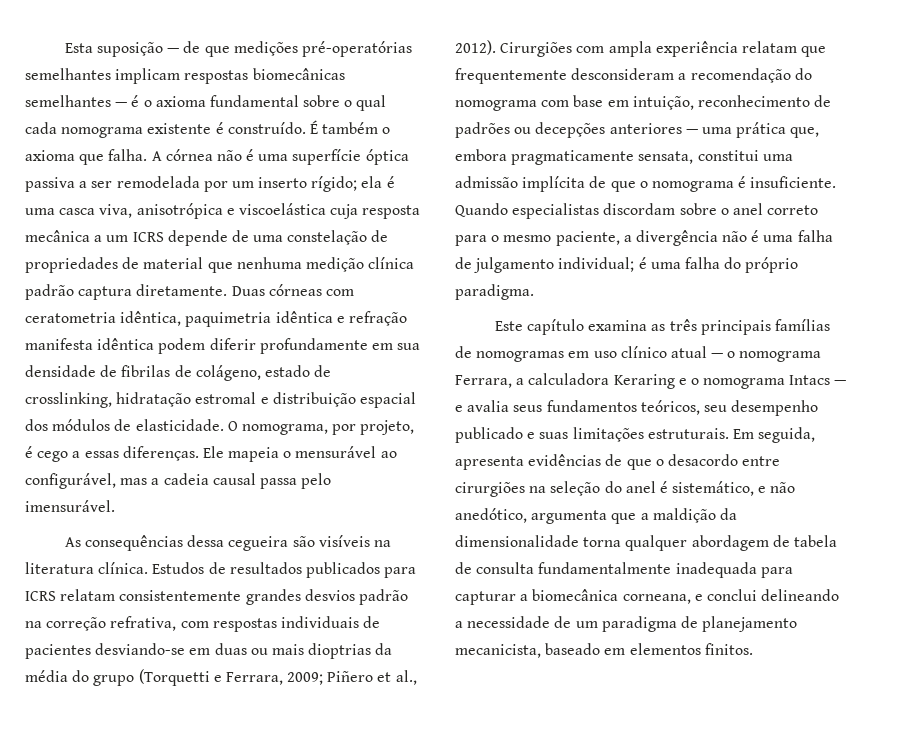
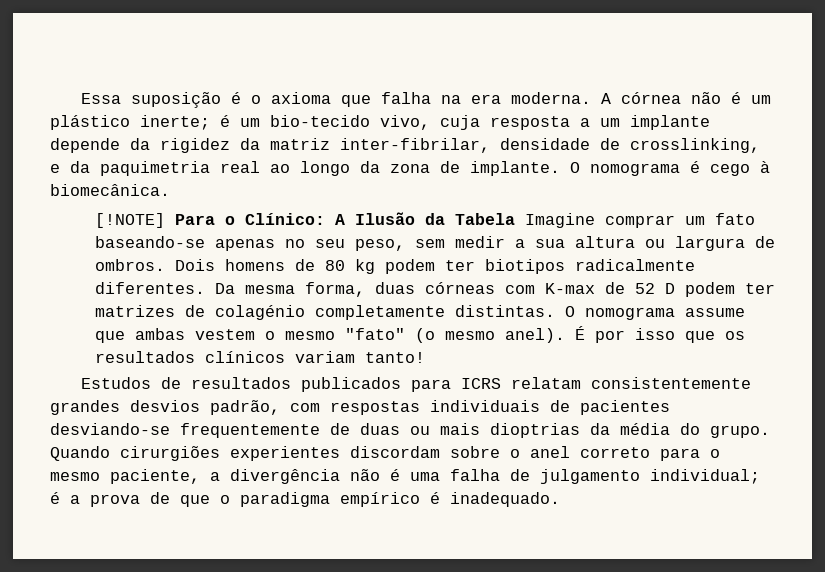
- Esta suposição — de que medições pré-operatórias semelhantes implicam respostas biomecânicas semelhantes — é o axioma fundamental sobre o qual cada nomograma existente é construído. É também o axioma que falha. A córnea não é uma superfície óptica passiva a ser remodelada por um inserto rígido; ela é uma casca viva, anisotrópica e viscoelástica cuja resposta mecânica a um ICRS depende de uma constelação de propriedades de material que nenhuma medição clínica padrão captura diretamente. Duas córneas com ceratometria idêntica, paquimetria idêntica e refração manifesta idêntica podem diferir profundamente em sua densidade de fibrilas de colágeno, estado de crosslinking, hidratação estromal e distribuição espacial dos módulos de elasticidade. O nomograma, por projeto, é cego a essas diferenças. Ele mapeia o mensurável ao configurável, mas a cadeia causal passa pelo imensurável.
- As consequências dessa cegueira são visíveis na literatura clínica. Estudos de resultados publicados para ICRS relatam consistentemente grandes desvios padrão na correção refrativa, com respostas individuais de pacientes desviando-se em duas ou mais dioptrias da média do grupo (Torquetti e Ferrara, 2009; Piñero et al., 2012). Cirurgiões com ampla experiência relatam que frequentemente desconsideram a recomendação do nomograma com base em intuição, reconhecimento de padrões ou decepções anteriores — uma prática que, embora pragmaticamente sensata, constitui uma admissão implícita de que o nomograma é insuficiente. Quando especialistas discordam sobre o anel correto para o mesmo paciente, a divergência não é uma falha de julgamento individual; é uma falha do próprio paradigma.
- Este capítulo examina as três principais famílias de nomogramas em uso clínico atual — o nomograma Ferrara, a calculadora Keraring e o nomograma Intacs — e avalia seus fundamentos teóricos, seu desempenho publicado e suas limitações estruturais. Em seguida, apresenta evidências de que o desacordo entre cirurgiões na seleção do anel é sistemático, e não anedótico, argumenta que a maldição da dimensionalidade torna qualquer abordagem de tabela de consulta fundamentalmente inadequada para capturar a biomecânica corneana, e conclui delineando a necessidade de um paradigma de planejamento mecanicista, baseado em elementos finitos.
+ Essa suposição é o axioma que falha na era moderna. A córnea não é um plástico inerte; é um bio-tecido vivo, cuja resposta a um implante depende da rigidez da matriz inter-fibrilar, densidade de crosslinking, e da paquimetria real ao longo da zona de implante. O nomograma é cego à biomecânica.
+ [!NOTE] Para o Clínico: A Ilusão da Tabela Imagine comprar um fato baseando-se apenas no seu peso, sem medir a sua altura ou largura de ombros. Dois homens de 80 kg podem ter biotipos radicalmente diferentes. Da mesma forma, duas córneas com K-max de 52 D podem ter matrizes de colagénio completamente distintas. O nomograma assume que ambas vestem o mesmo "fato" (o mesmo anel). É por isso que os resultados clínicos variam tanto!
+ Estudos de resultados publicados para ICRS relatam consistentemente grandes desvios padrão, com respostas individuais de pacientes desviando-se frequentemente de duas ou mais dioptrias da média do grupo. Quando cirurgiões experientes discordam sobre o anel correto para o mesmo paciente, a divergência não é uma falha de julgamento individual; é a prova de que o paradigma empírico é inadequado.

